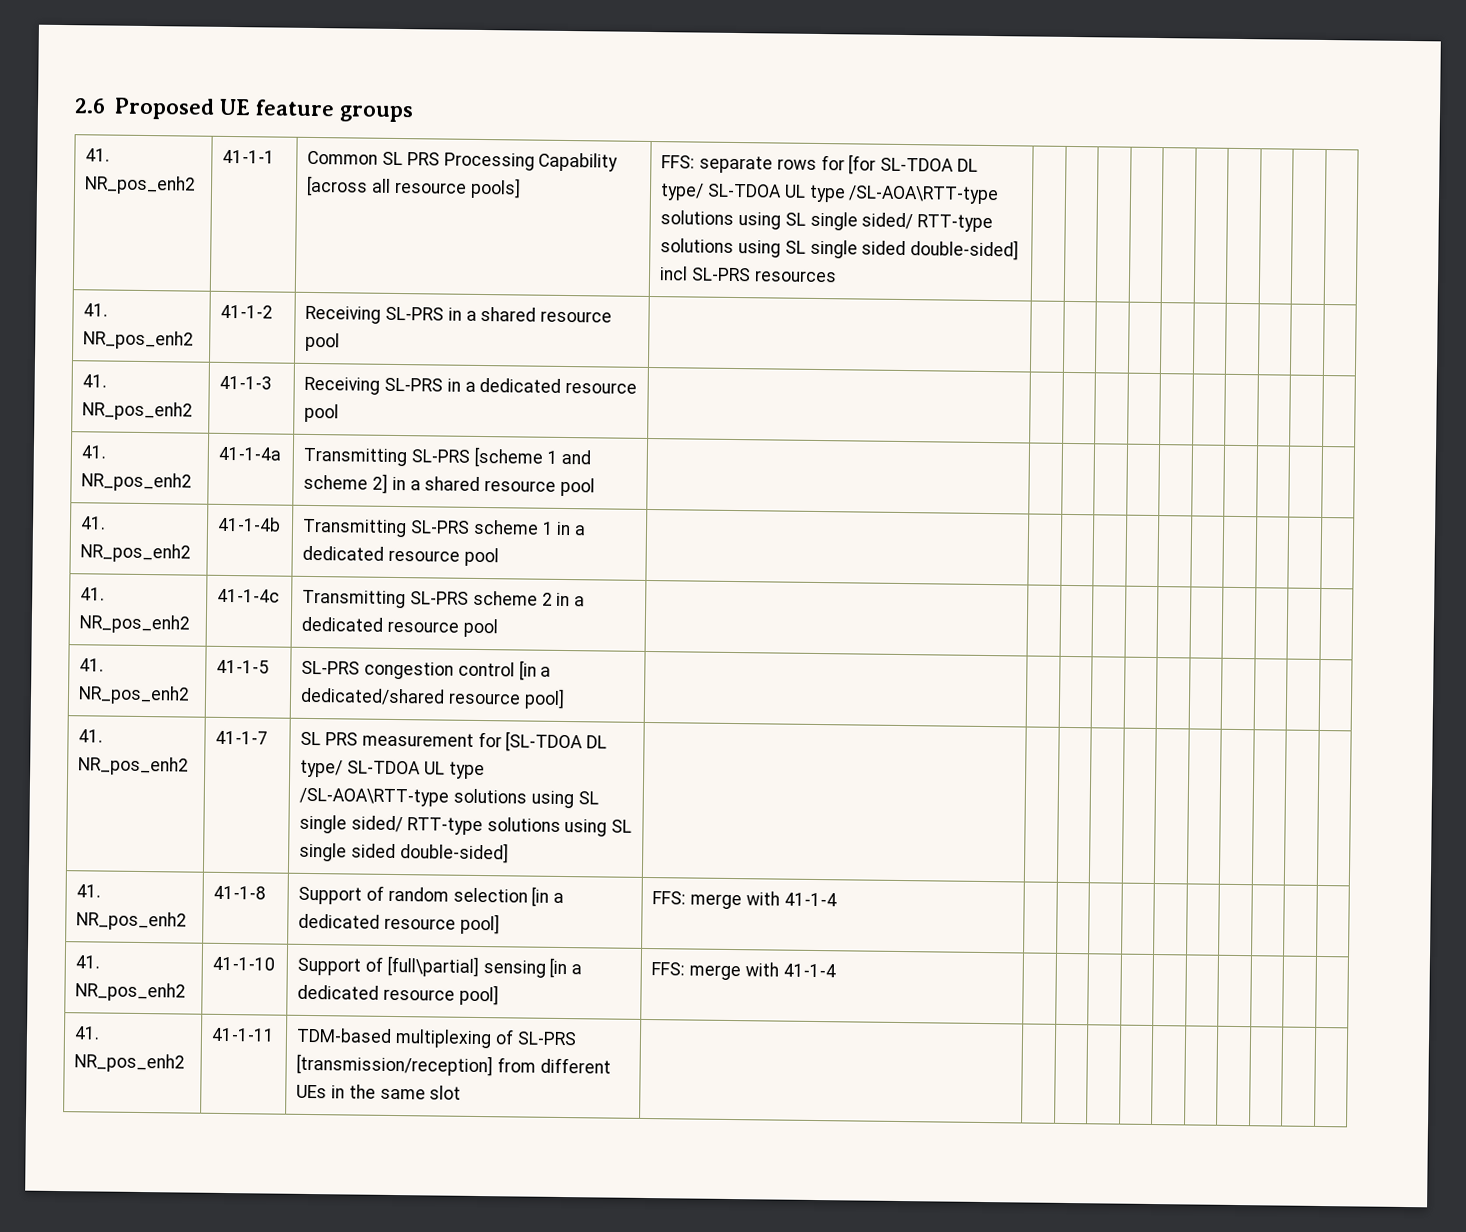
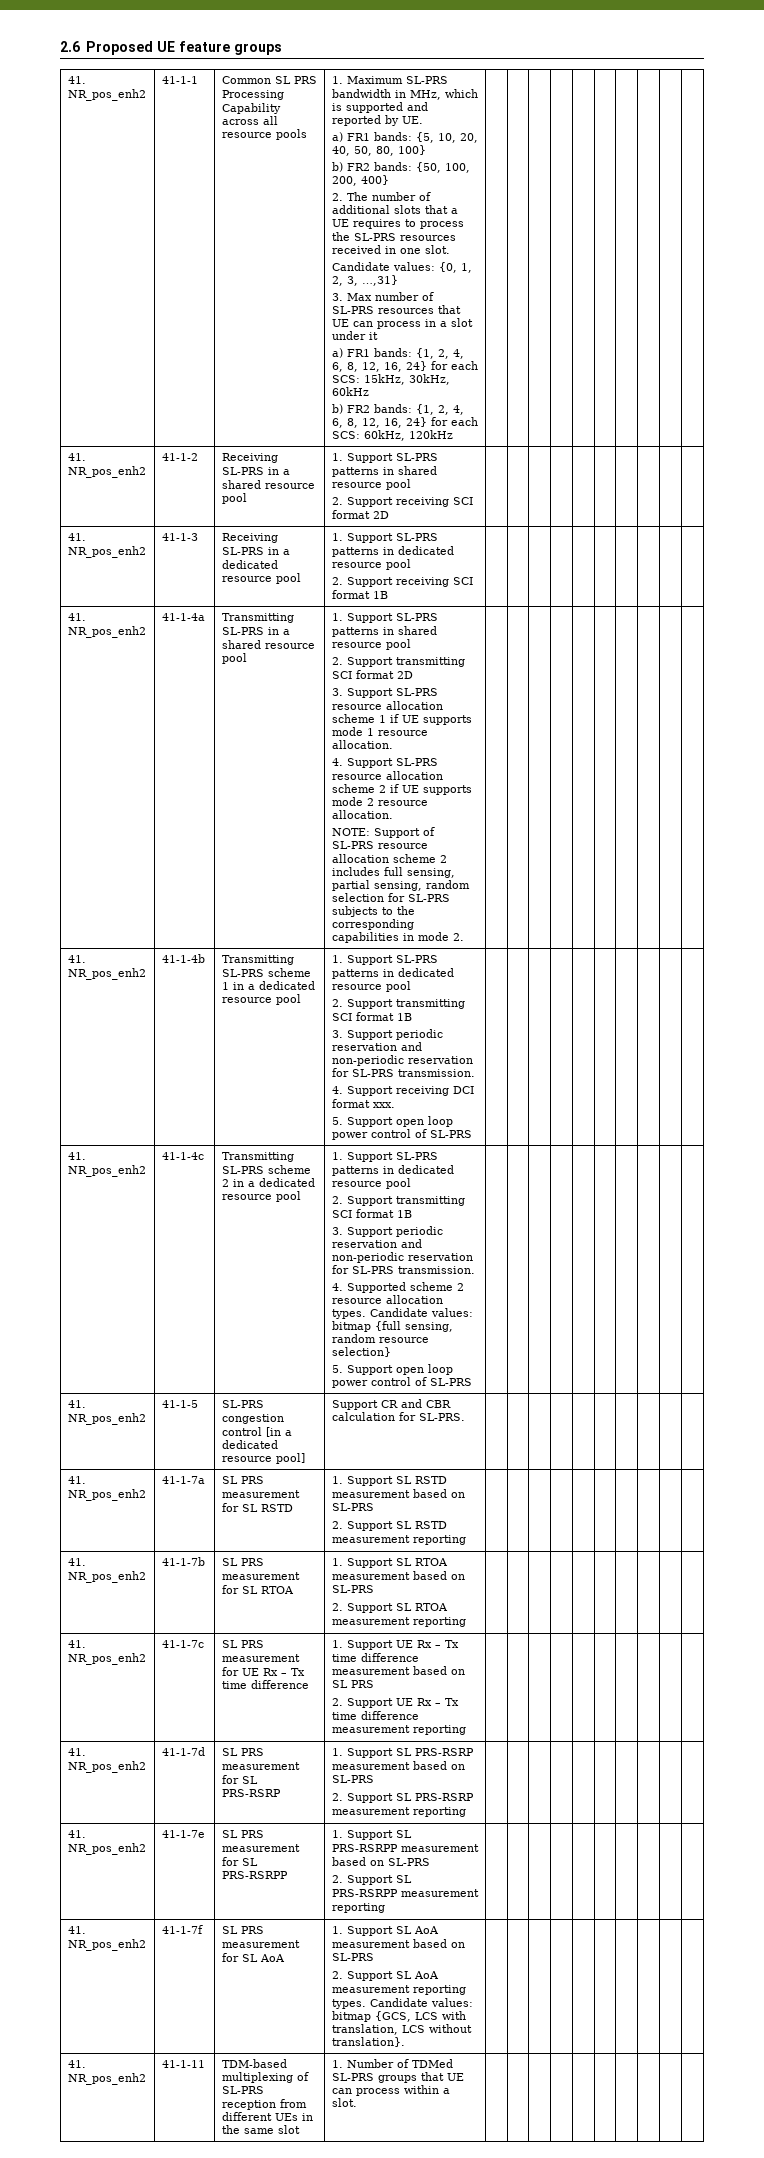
- Common SL PRS Processing Capability [across all resource pools] | FFS: separate rows for [for SL-TDOA DL type/ SL-TDOA UL type /SL-AOA\RTT-type solutions using SL single sided/ RTT-type solutions using SL single sided double-sided] incl SL-PRS resources
+ Common SL PRS Processing Capability across all resource pools | 1. Maximum SL-PRS bandwidth in MHz, which is supported and reported by UE.
+ a) FR1 bands: {5, 10, 20, 40, 50, 80, 100}
+ b) FR2 bands: {50, 100, 200, 400}
+ 2. The number of additional slots that a UE requires to process the SL-PRS resources received in one slot.
+ Candidate values: {0, 1, 2, 3, …,31}
+ 3. Max number of SL-PRS resources that UE can process in a slot under it
+ a) FR1 bands: {1, 2, 4, 6, 8, 12, 16, 24} for each SCS: 15kHz, 30kHz, 60kHz
+ b) FR2 bands: {1, 2, 4, 6, 8, 12, 16, 24} for each SCS: 60kHz, 120kHz
- 41. NR_pos_enh2 | 41-1-2 | Receiving SL-PRS in a shared resource pool | | | | | | | | | | |
+ 41. NR_pos_enh2 | 41-1-2 | Receiving SL-PRS in a shared resource pool | 1. Support SL-PRS patterns in shared resource pool
+ 2. Support receiving SCI format 2D | | | | | | | | | |
- 41. NR_pos_enh2 | 41-1-3 | Receiving SL-PRS in a dedicated resource pool | | | | | | | | | | |
+ 41. NR_pos_enh2 | 41-1-3 | Receiving SL-PRS in a dedicated resource pool | 1. Support SL-PRS patterns in dedicated resource pool
+ 2. Support receiving SCI format 1B | | | | | | | | | |
- Transmitting SL-PRS [scheme 1 and scheme 2] in a shared resource pool
+ Transmitting SL-PRS in a shared resource pool | 1. Support SL-PRS patterns in shared resource pool
+ 2. Support transmitting SCI format 2D
+ 3. Support SL-PRS resource allocation scheme 1 if UE supports mode 1 resource allocation.
+ 4. Support SL-PRS resource allocation scheme 2 if UE supports mode 2 resource allocation.
+ NOTE: Support of SL-PRS resource allocation scheme 2 includes full sensing, partial sensing, random selection for SL-PRS subjects to the corresponding capabilities in mode 2.
- Transmitting SL-PRS scheme 1 in a dedicated resource pool
+ Transmitting SL-PRS scheme 1 in a dedicated resource pool | 1. Support SL-PRS patterns in dedicated resource pool
+ 2. Support transmitting SCI format 1B
+ 3. Support periodic reservation and non-periodic reservation for SL-PRS transmission.
+ 4. Support receiving DCI format xxx.
+ 5. Support open loop power control of SL-PRS
- Transmitting SL-PRS scheme 2 in a dedicated resource pool
+ Transmitting SL-PRS scheme 2 in a dedicated resource pool | 1. Support SL-PRS patterns in dedicated resource pool
+ 2. Support transmitting SCI format 1B
+ 3. Support periodic reservation and non-periodic reservation for SL-PRS transmission.
+ 4. Supported scheme 2 resource allocation types. Candidate values: bitmap {full sensing, random resource selection}
+ 5. Support open loop power control of SL-PRS
- 41. NR_pos_enh2 | 41-1-5 | SL-PRS congestion control [in a dedicated/shared resource pool] | | | | | | | | | | |
- 41. NR_pos_enh2 | 41-1-7 | SL PRS measurement for [SL-TDOA DL type/ SL-TDOA UL type /SL-AOA\RTT-type solutions using SL single sided/ RTT-type solutions using SL single sided double-sided] | | | | | | | | | | |
- 41. NR_pos_enh2 | 41-1-8 | Support of random selection [in a dedicated resource pool] | FFS: merge with 41-1-4 | | | | | | | | | |
- 41. NR_pos_enh2 | 41-1-10 | Support of [full\partial] sensing [in a dedicated resource pool] | FFS: merge with 41-1-4 | | | | | | | | | |
+ 41. NR_pos_enh2 | 41-1-5 | SL-PRS congestion control [in a dedicated resource pool] | Support CR and CBR calculation for SL-PRS. | | | | | | | | | |
+ 41. NR_pos_enh2 | 41-1-7a | SL PRS measurement for SL RSTD | 1. Support SL RSTD measurement based on SL-PRS
+ 2. Support SL RSTD measurement reporting | | | | | | | | | |
+ 41. NR_pos_enh2 | 41-1-7b | SL PRS measurement for SL RTOA | 1. Support SL RTOA measurement based on SL-PRS
+ 2. Support SL RTOA measurement reporting | | | | | | | | | |
+ 41. NR_pos_enh2 | 41-1-7c | SL PRS measurement for UE Rx – Tx time difference | 1. Support UE Rx – Tx time difference measurement based on SL PRS
+ 2. Support UE Rx – Tx time difference measurement reporting | | | | | | | | | |
+ 41. NR_pos_enh2 | 41-1-7d | SL PRS measurement for SL PRS-RSRP | 1. Support SL PRS-RSRP measurement based on SL-PRS
+ 2. Support SL PRS-RSRP measurement reporting | | | | | | | | | |
+ 41. NR_pos_enh2 | 41-1-7e | SL PRS measurement for SL PRS-RSRPP | 1. Support SL PRS-RSRPP measurement based on SL-PRS
+ 2. Support SL PRS-RSRPP measurement reporting | | | | | | | | | |
+ 41. NR_pos_enh2 | 41-1-7f | SL PRS measurement for SL AoA | 1. Support SL AoA measurement based on SL-PRS
+ 2. Support SL AoA measurement reporting types. Candidate values: bitmap {GCS, LCS with translation, LCS without translation}. | | | | | | | | | |
- 41. NR_pos_enh2 | 41-1-11 | TDM-based multiplexing of SL-PRS [transmission/reception] from different UEs in the same slot | | | | | | | | | | |
+ 41. NR_pos_enh2 | 41-1-11 | TDM-based multiplexing of SL-PRS reception from different UEs in the same slot | 1. Number of TDMed SL-PRS groups that UE can process within a slot. | | | | | | | | | |

